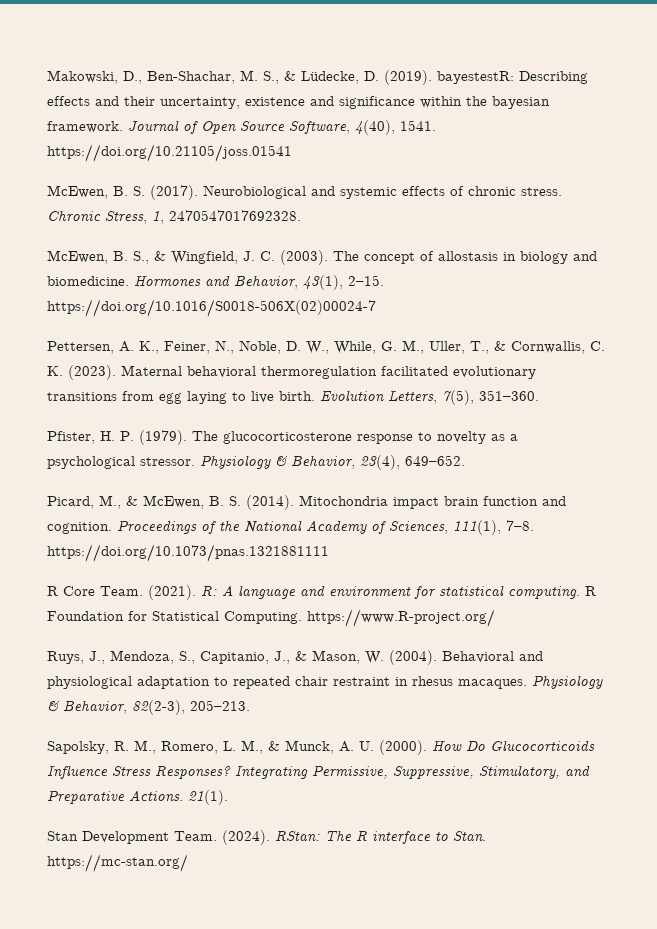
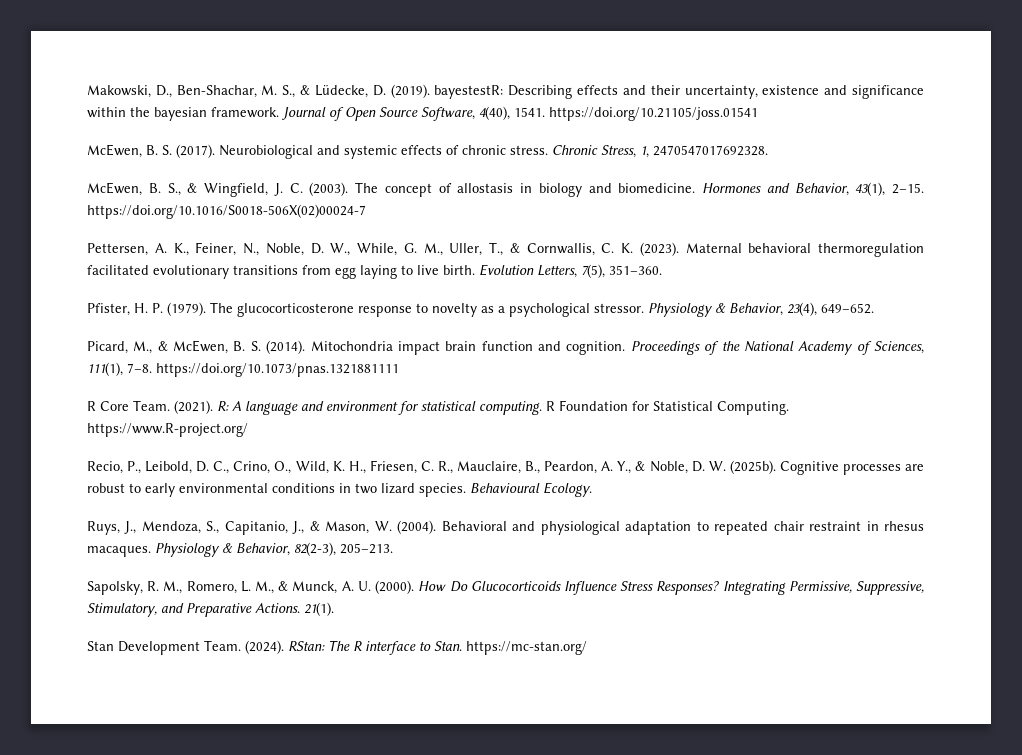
+ Recio, P., Leibold, D. C., Crino, O., Wild, K. H., Friesen, C. R., Mauclaire, B., Peardon, A. Y., & Noble, D. W. (2025b). Cognitive processes are robust to early environmental conditions in two lizard species. Behavioural Ecology.

